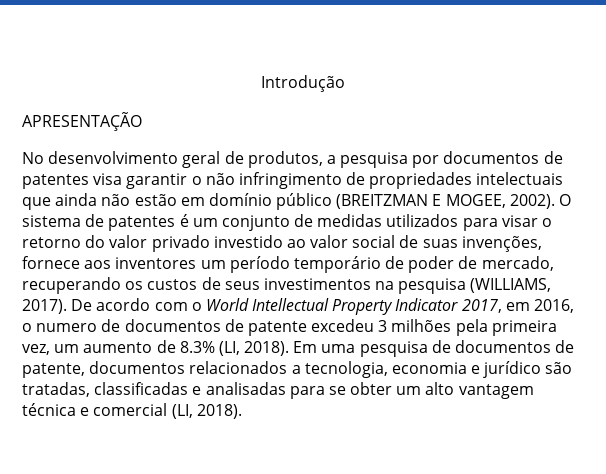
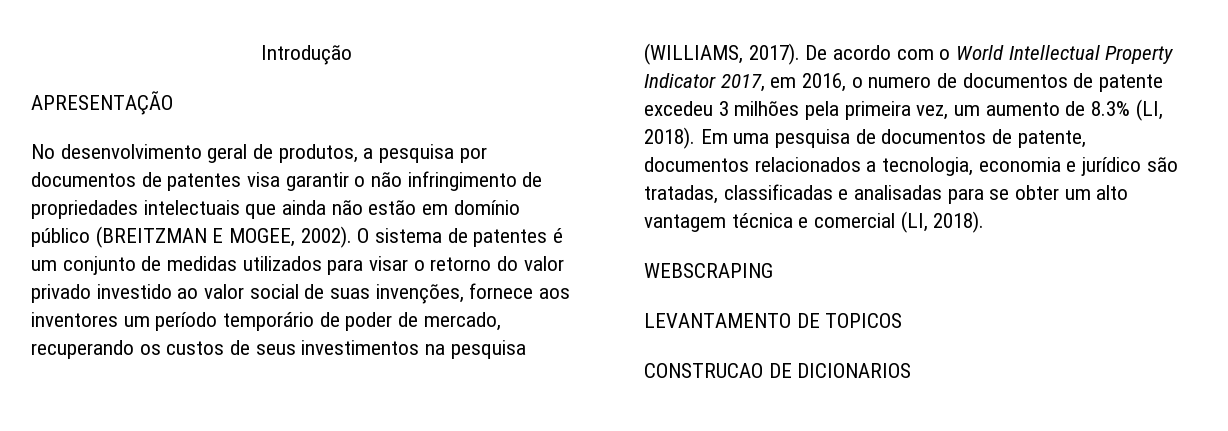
+ WEBSCRAPING
+ LEVANTAMENTO DE TOPICOS
+ CONSTRUCAO DE DICIONARIOS

